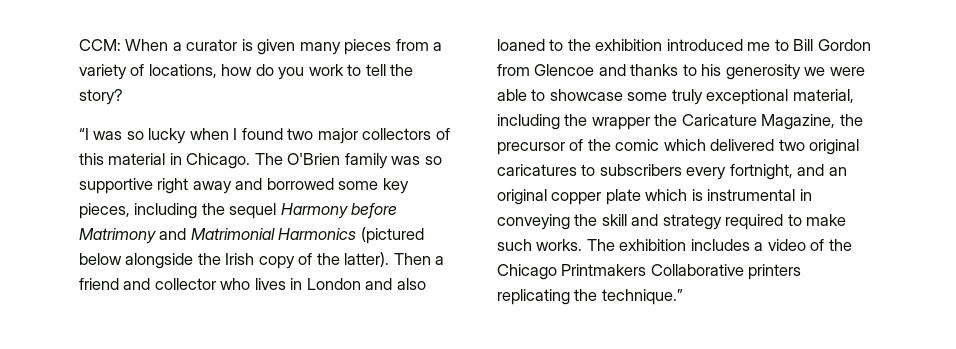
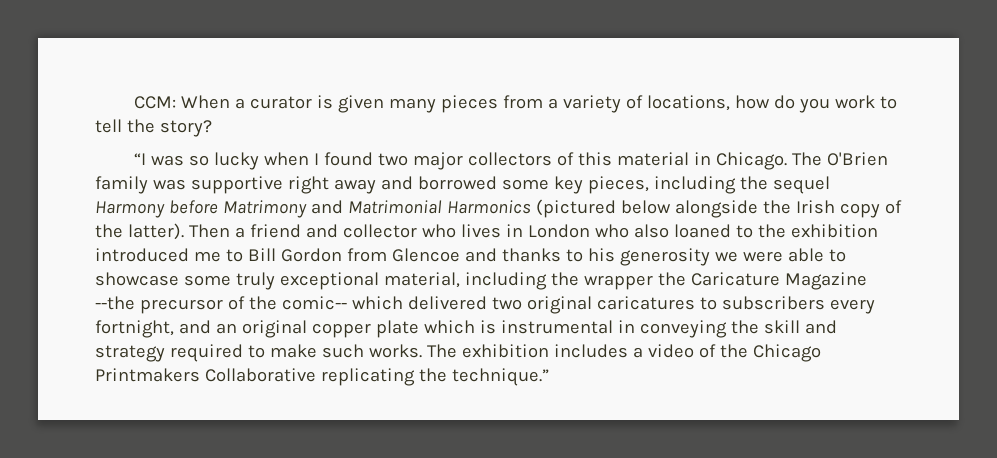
- The O'Brien family was so supportive right away and borrowed some key pieces, including the sequel Harmony before Matrimony and Matrimonial Harmonics (pictured below alongside the Irish copy of the latter).
+ The O'Brien family was supportive right away and borrowed some key pieces, including the sequel Harmony before Matrimony and Matrimonial Harmonics (pictured below alongside the Irish copy of the latter).
- Then a friend and collector who lives in London and also loaned to the exhibition introduced me to Bill Gordon from Glencoe and thanks to his generosity we were able to showcase some truly exceptional material, including the wrapper the Caricature Magazine, the precursor of the comic which delivered two original caricatures to subscribers every fortnight, and an original copper plate which is instrumental in conveying the skill and strategy required to make such works.
+ Then a friend and collector who lives in London who also loaned to the exhibition introduced me to Bill Gordon from Glencoe and thanks to his generosity we were able to showcase some truly exceptional material, including the wrapper the Caricature Magazine --the precursor of the comic-- which delivered two original caricatures to subscribers every fortnight, and an original copper plate which is instrumental in conveying the skill and strategy required to make such works.
- The exhibition includes a video of the Chicago Printmakers Collaborative printers replicating the technique.”
+ The exhibition includes a video of the Chicago Printmakers Collaborative replicating the technique.”

